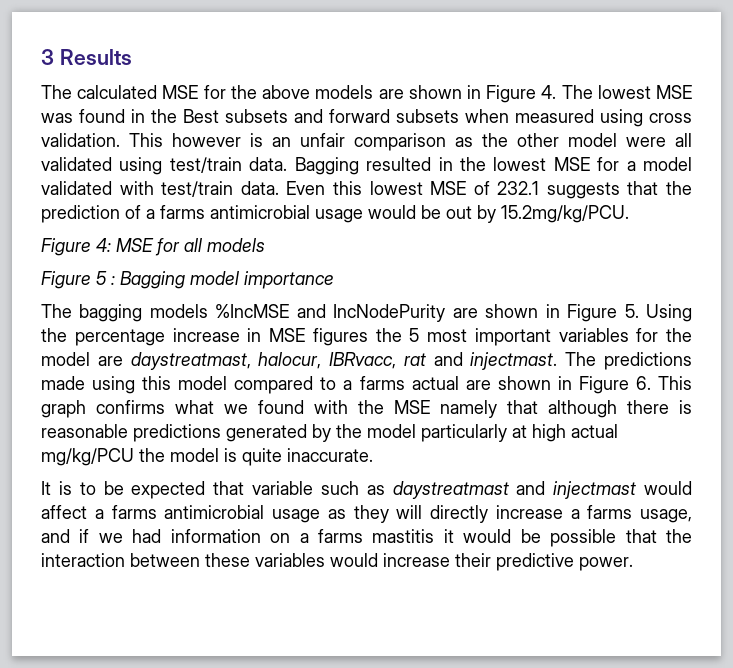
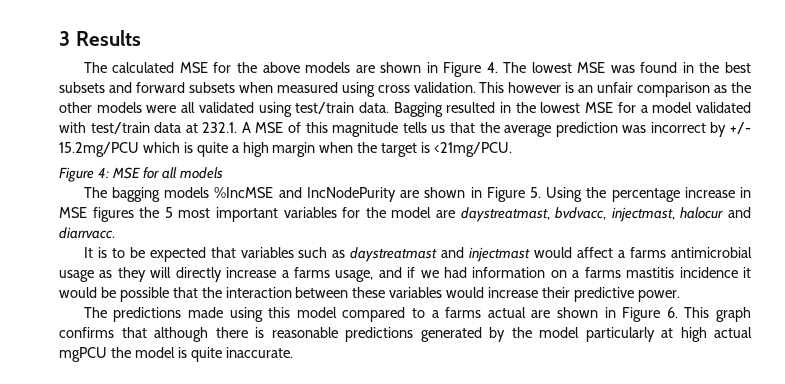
- The calculated MSE for the above models are shown in Figure 4. The lowest MSE was found in the Best subsets and forward subsets when measured using cross validation.
+ The calculated MSE for the above models are shown in Figure 4. The lowest MSE was found in the best subsets and forward subsets when measured using cross validation.
- This however is an unfair comparison as the other model were all validated using test/train data.
+ This however is an unfair comparison as the other models were all validated using test/train data.
- Bagging resulted in the lowest MSE for a model validated with test/train data. Even this lowest MSE of 232.1 suggests that the prediction of a farms antimicrobial usage would be out by 15.2mg/kg/PCU.
+ Bagging resulted in the lowest MSE for a model validated with test/train data at 232.1. A MSE of this magnitude tells us that the average prediction was incorrect by +/- 15.2mg/PCU which is quite a high margin when the target is <21mg/PCU.
- Figure 5 : Bagging model importance
- The bagging models %IncMSE and IncNodePurity are shown in Figure 5. Using the percentage increase in MSE figures the 5 most important variables for the model are daystreatmast, halocur, IBRvacc, rat and injectmast. The predictions made using this model compared to a farms actual are shown in Figure 6. This graph confirms what we found with the MSE namely that although there is reasonable predictions generated by the model particularly at high actual mg/kg/PCU the model is quite inaccurate.
+ The bagging models %IncMSE and IncNodePurity are shown in Figure 5. Using the percentage increase in MSE figures the 5 most important variables for the model are daystreatmast, bvdvacc, injectmast, halocur and diarrvacc.
- It is to be expected that variable such as daystreatmast and injectmast would affect a farms antimicrobial usage as they will directly increase a farms usage, and if we had information on a farms mastitis it would be possible that the interaction between these variables would increase their predictive power.
+ It is to be expected that variables such as daystreatmast and injectmast would affect a farms antimicrobial usage as they will directly increase a farms usage, and if we had information on a farms mastitis incidence it would be possible that the interaction between these variables would increase their predictive power.
+ The predictions made using this model compared to a farms actual are shown in Figure 6. This graph confirms that although there is reasonable predictions generated by the model particularly at high actual mgPCU the model is quite inaccurate.

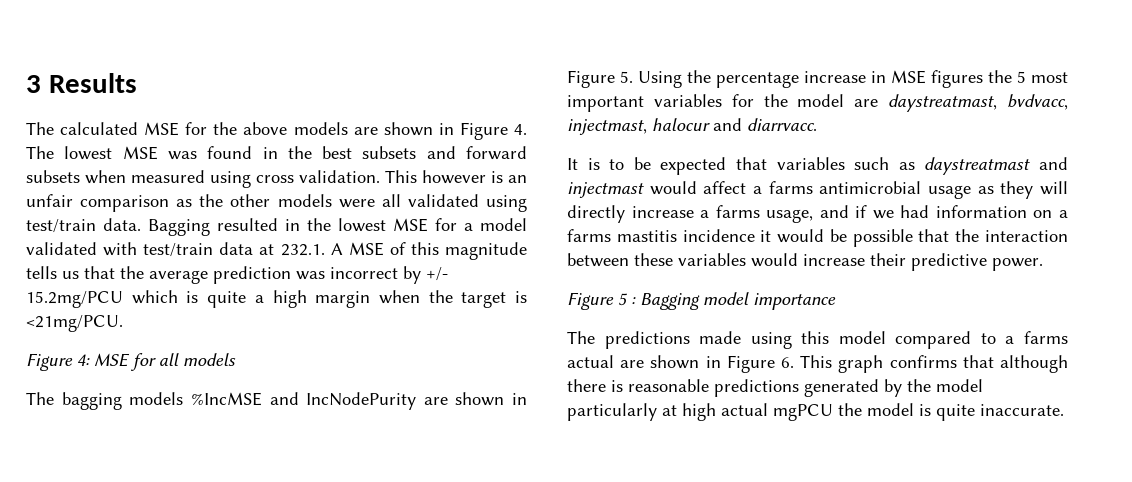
+ Figure 5 : Bagging model importance

